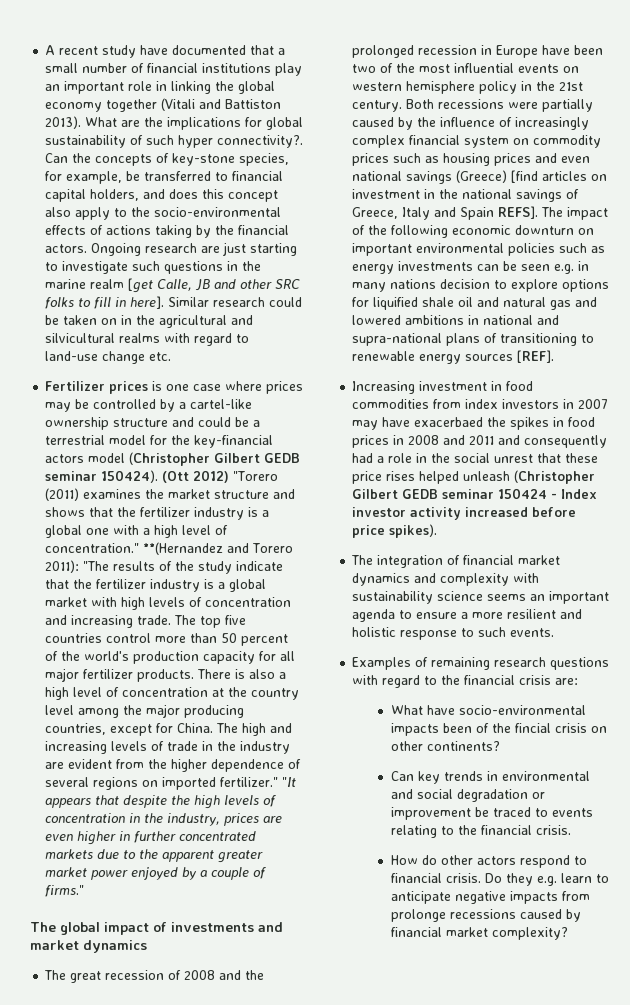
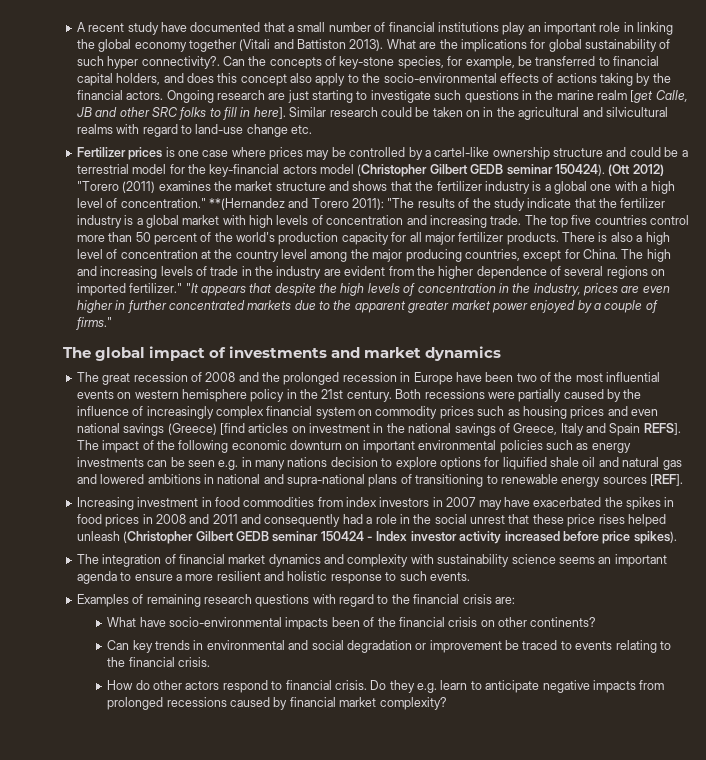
- Increasing investment in food commodities from index investors in 2007 may have exacerbaed the spikes in food prices in 2008 and 2011 and consequently had a role in the social unrest that these price rises helped unleash (Christopher Gilbert GEDB seminar 150424 - Index investor activity increased before price spikes).
+ Increasing investment in food commodities from index investors in 2007 may have exacerbated the spikes in food prices in 2008 and 2011 and consequently had a role in the social unrest that these price rises helped unleash (Christopher Gilbert GEDB seminar 150424 - Index investor activity increased before price spikes).
- What have socio-environmental impacts been of the fincial crisis on other continents?
+ What have socio-environmental impacts been of the financial crisis on other continents?
- Do they e.g. learn to anticipate negative impacts from prolonge recessions caused by financial market complexity?
+ Do they e.g. learn to anticipate negative impacts from prolonged recessions caused by financial market complexity?

